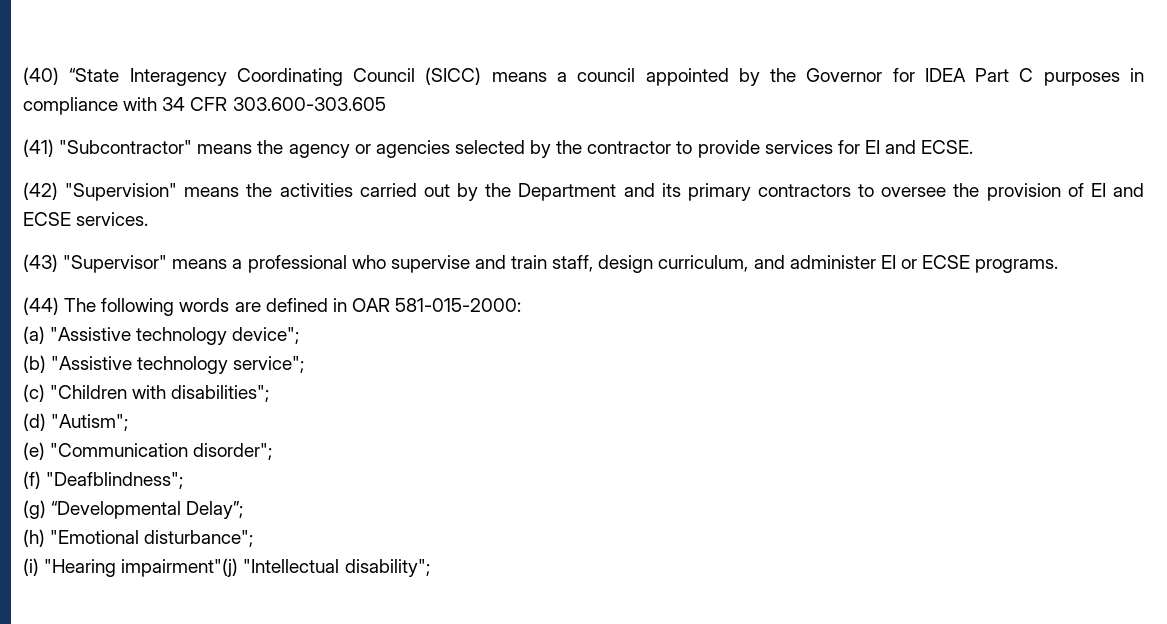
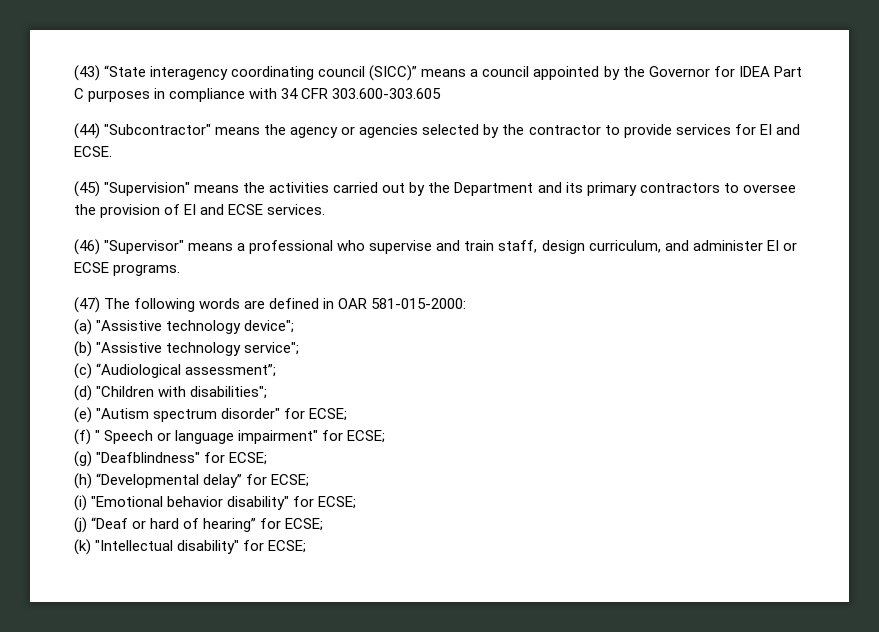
- (40) “State Interagency Coordinating Council (SICC) means a council appointed by the Governor for IDEA Part C purposes in compliance with 34 CFR 303.600-303.605
+ (43) “State interagency coordinating council (SICC)” means a council appointed by the Governor for IDEA Part C purposes in compliance with 34 CFR 303.600-303.605
- (41) "Subcontractor" means the agency or agencies selected by the contractor to provide services for EI and ECSE.
+ (44) "Subcontractor" means the agency or agencies selected by the contractor to provide services for EI and ECSE.
- (42) "Supervision" means the activities carried out by the Department and its primary contractors to oversee the provision of EI and ECSE services.
+ (45) "Supervision" means the activities carried out by the Department and its primary contractors to oversee the provision of EI and ECSE services.
- (43) "Supervisor" means a professional who supervise and train staff, design curriculum, and administer EI or ECSE programs.
+ (46) "Supervisor" means a professional who supervise and train staff, design curriculum, and administer EI or ECSE programs.
- (44) The following words are defined in OAR 581-015-2000:
+ (47) The following words are defined in OAR 581-015-2000:
- (c) "Children with disabilities";
+ (c) “Audiological assessment”;
+ (d) "Children with disabilities";
- (d) "Autism";
- (e) "Communication disorder";
- (f) "Deafblindness";
- (g) “Developmental Delay”;
- (h) "Emotional disturbance";
- (i) "Hearing impairment"(j) "Intellectual disability";
+ (e) "Autism spectrum disorder" for ECSE;
+ (f) " Speech or language impairment" for ECSE;
+ (g) "Deafblindness" for ECSE;
+ (h) “Developmental delay” for ECSE;
+ (i) "Emotional behavior disability" for ECSE;
+ (j) “Deaf or hard of hearing” for ECSE;
+ (k) "Intellectual disability" for ECSE;

